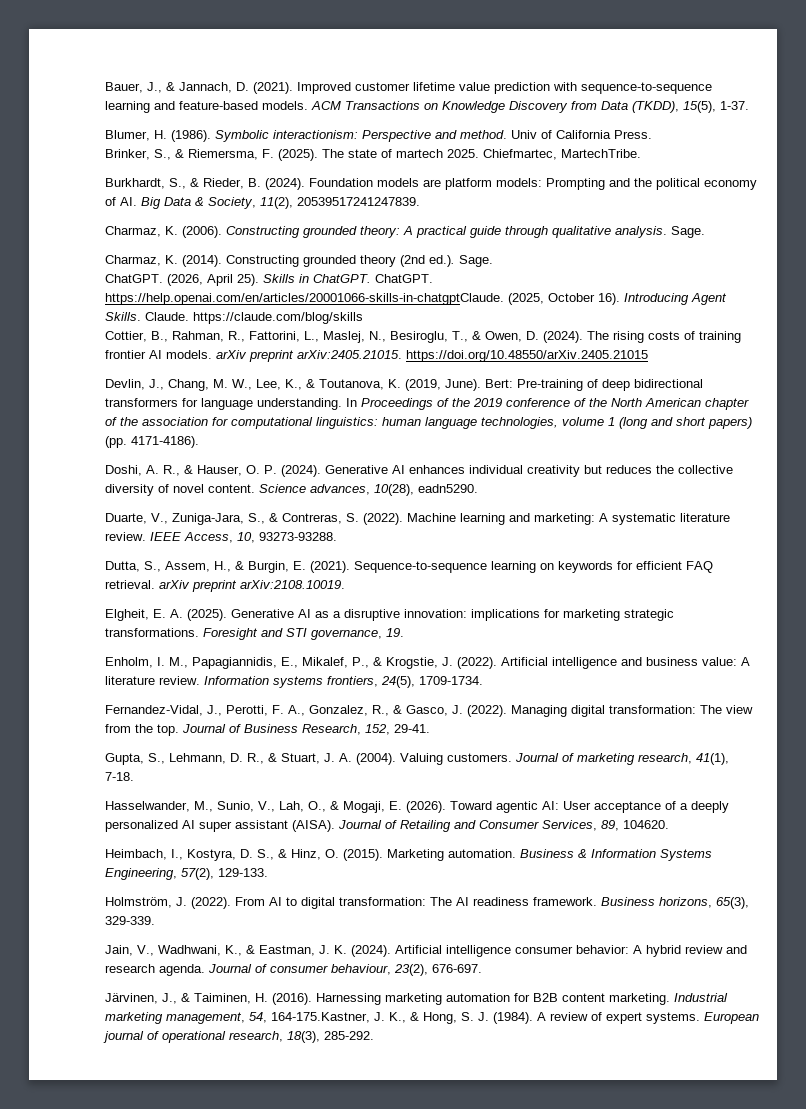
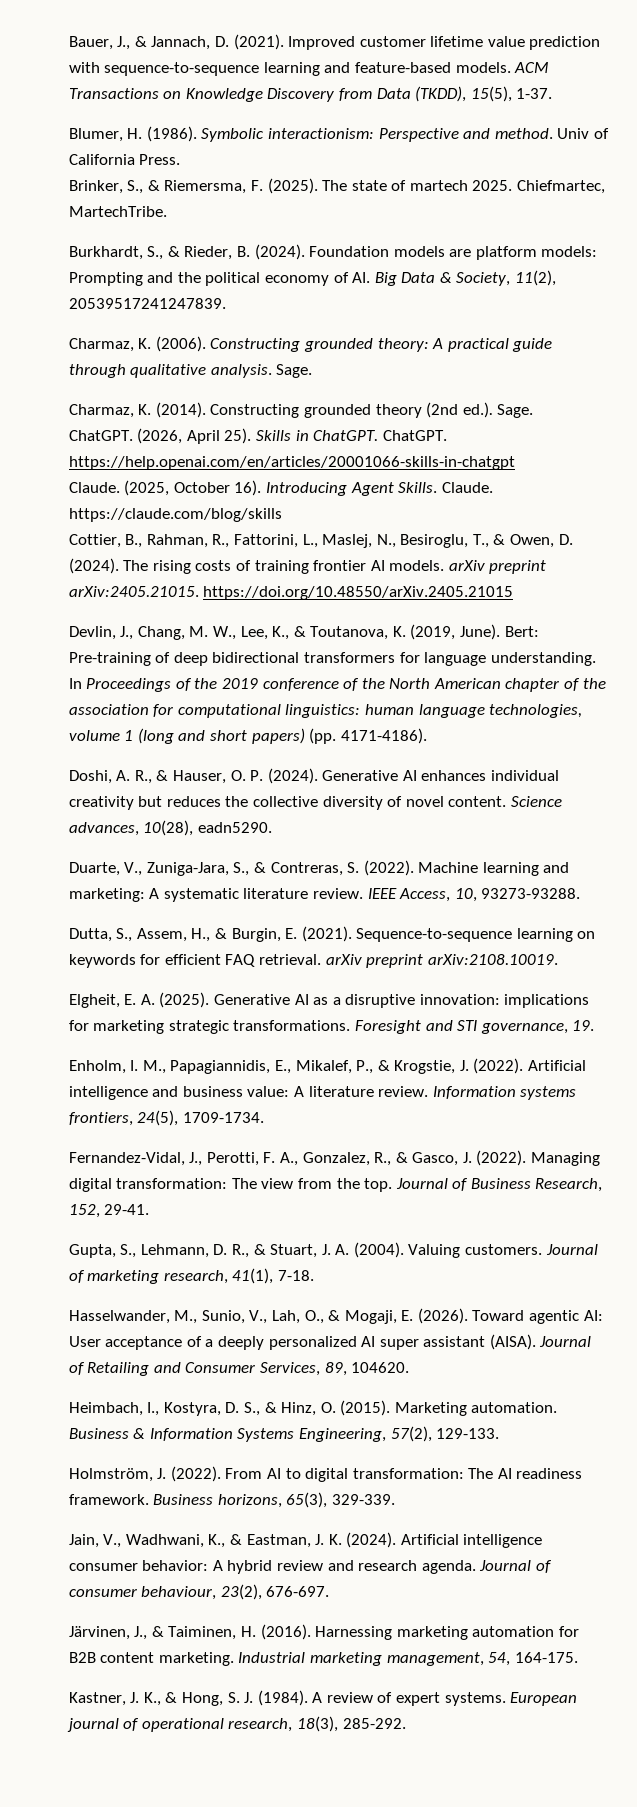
- ChatGPT. https://help.openai.com/en/articles/20001066-skills-in-chatgptClaude. (2025, October 16).
+ ChatGPT. https://help.openai.com/en/articles/20001066-skills-in-chatgpt
+ Claude. (2025, October 16).
- Industrial marketing management, 54, 164-175.Kastner, J. K., & Hong, S. J. (1984).
+ Industrial marketing management, 54, 164-175.
+ Kastner, J. K., & Hong, S. J. (1984).

